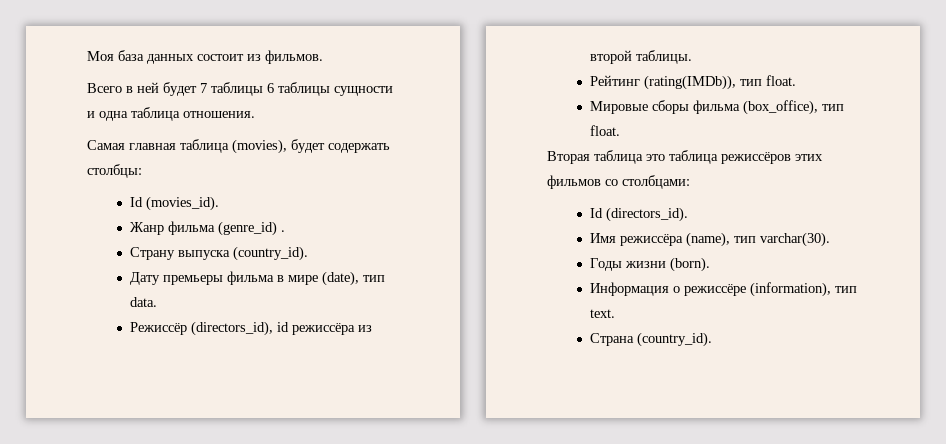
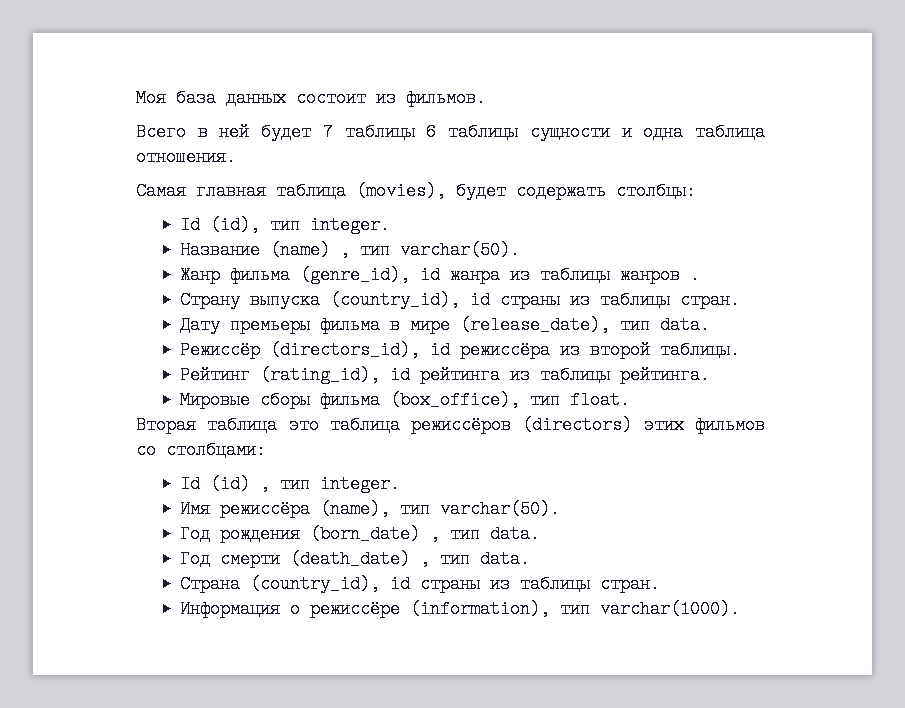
- Id (movies_id).
- Жанр фильма (genre_id) .
- Страну выпуска (country_id).
+ Id (id), тип integer.
+ Название (name) , тип varchar(50).
+ Жанр фильма (genre_id), id жанра из таблицы жанров .
+ Страну выпуска (country_id), id страны из таблицы стран.
- Дату премьеры фильма в мире (date), тип data.
+ Дату премьеры фильма в мире (release_date), тип data.
- Рейтинг (rating(IMDb)), тип float.
+ Рейтинг (rating_id), id рейтинга из таблицы рейтинга.
- Вторая таблица это таблица режиссёров этих фильмов со столбцами:
+ Вторая таблица это таблица режиссёров (directors) этих фильмов со столбцами:
- Id (directors_id).
+ Id (id) , тип integer.
- Имя режиссёра (name), тип varchar(30).
- Годы жизни (born).
+ Имя режиссёра (name), тип varchar(50).
+ Год рождения (born_date) , тип data.
+ Год смерти (death_date) , тип data.
+ Страна (country_id), id страны из таблицы стран.
- Информация о режиссёре (information), тип text.
- Страна (country_id).
+ Информация о режиссёре (information), тип varchar(1000).

